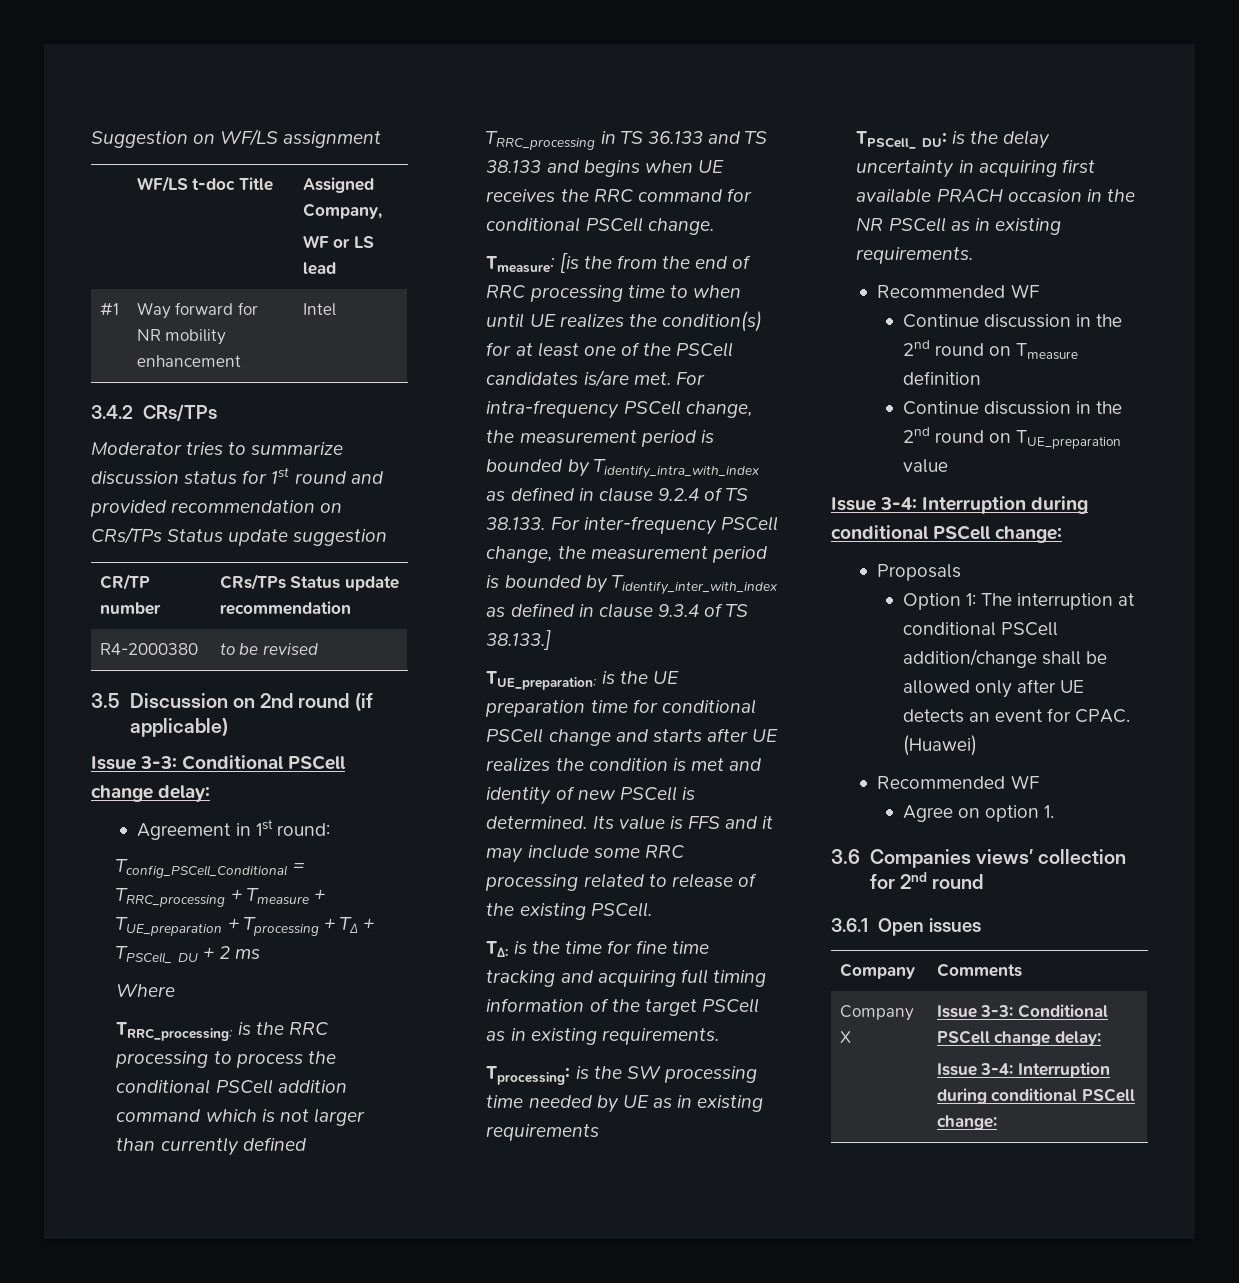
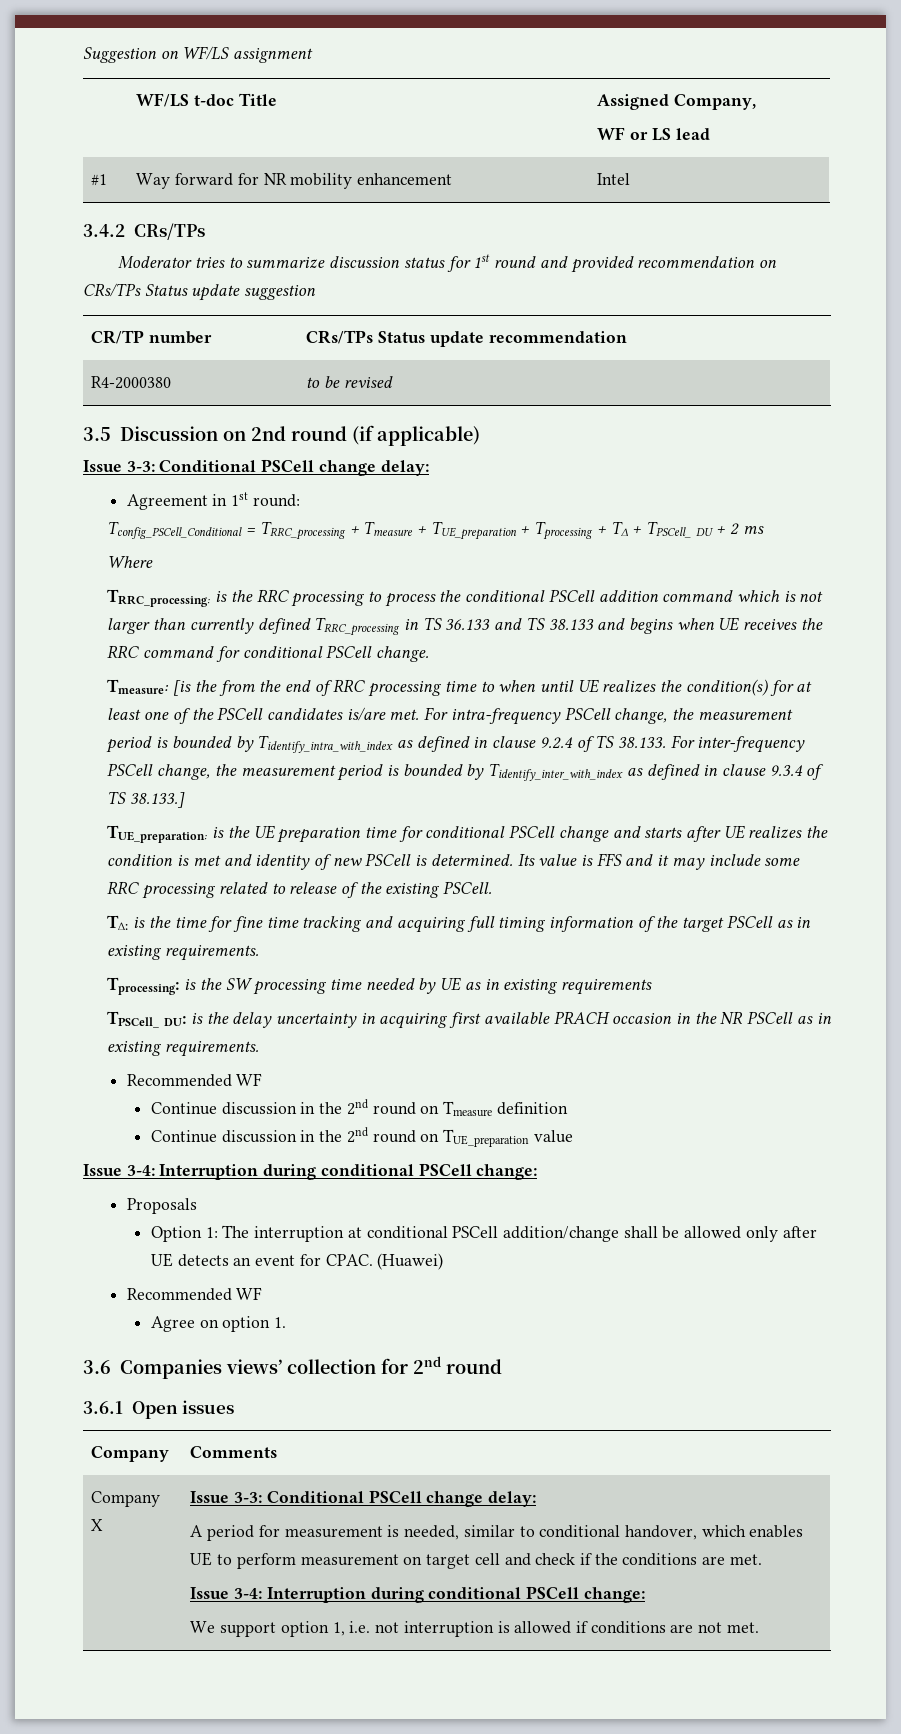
  Company X | Issue 3-3: Conditional PSCell change delay:
+ A period for measurement is needed, similar to conditional handover, which enables UE to perform measurement on target cell and check if the conditions are met.
  Issue 3-4: Interruption during conditional PSCell change:
+ We support option 1, i.e. not interruption is allowed if conditions are not met.

